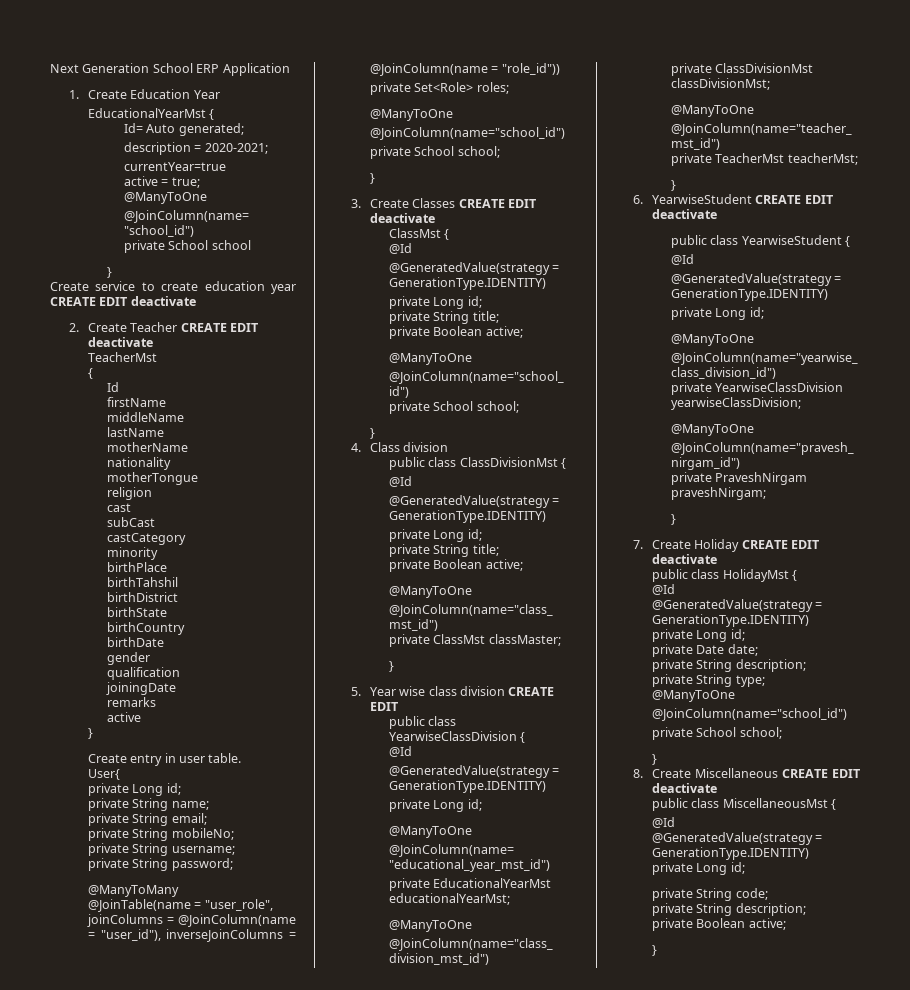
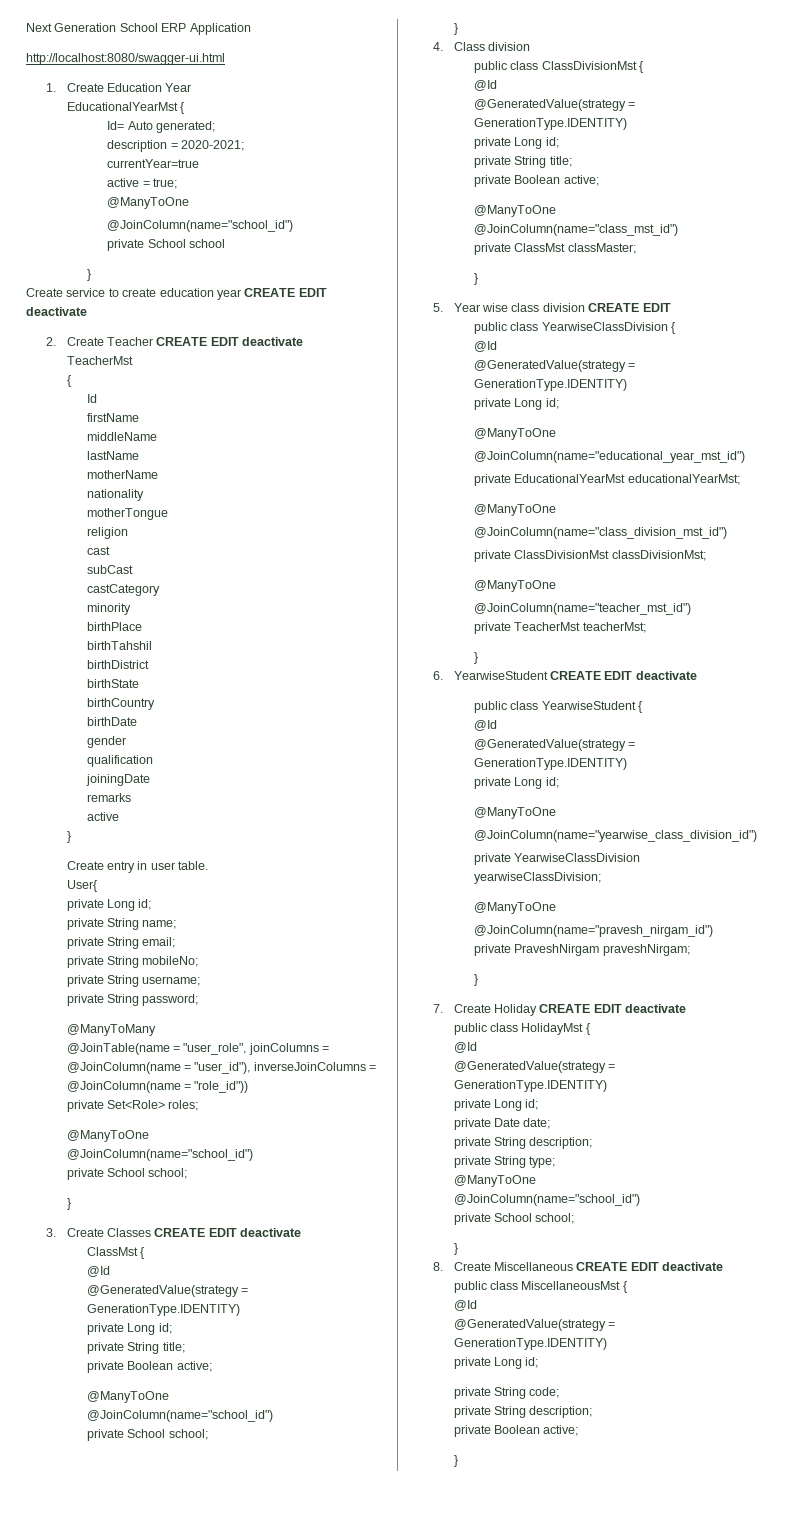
+ http://localhost:8080/swagger-ui.html

